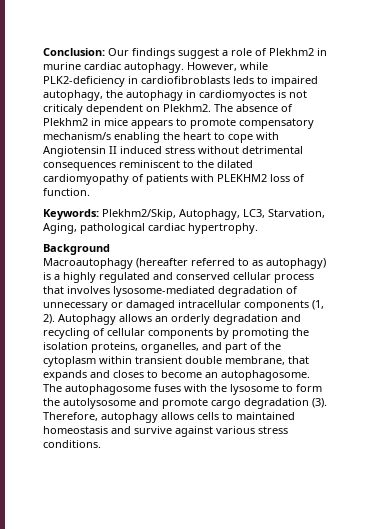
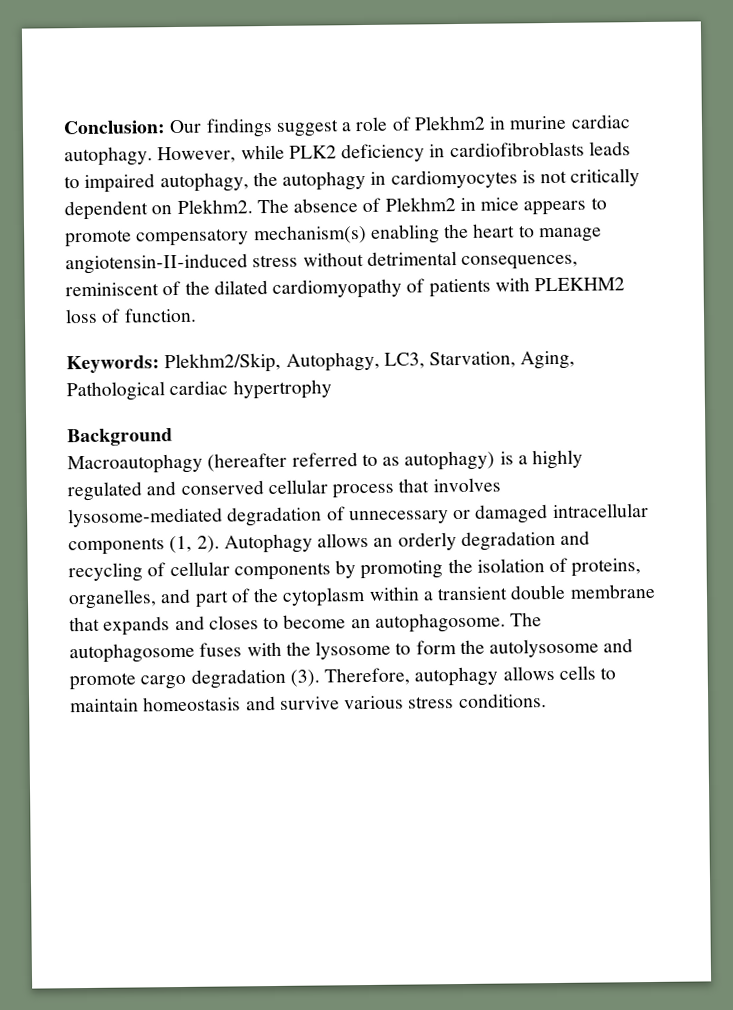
- However, while PLK2-deficiency in cardiofibroblasts leds to impaired autophagy, the autophagy in cardiomyoctes is not criticaly dependent on Plekhm2.
+ However, while PLK2 deficiency in cardiofibroblasts leads to impaired autophagy, the autophagy in cardiomyocytes is not critically dependent on Plekhm2.
- The absence of Plekhm2 in mice appears to promote compensatory mechanism/s enabling the heart to cope with Angiotensin II induced stress without detrimental consequences reminiscent to the dilated cardiomyopathy of patients with PLEKHM2 loss of function.
+ The absence of Plekhm2 in mice appears to promote compensatory mechanism(s) enabling the heart to manage angiotensin-II-induced stress without detrimental consequences, reminiscent of the dilated cardiomyopathy of patients with PLEKHM2 loss of function.
- Keywords: Plekhm2/Skip, Autophagy, LC3, Starvation, Aging, pathological cardiac hypertrophy.
+ Keywords: Plekhm2/Skip, Autophagy, LC3, Starvation, Aging, Pathological cardiac hypertrophy
- Autophagy allows an orderly degradation and recycling of cellular components by promoting the isolation proteins, organelles, and part of the cytoplasm within transient double membrane, that expands and closes to become an autophagosome.
+ Autophagy allows an orderly degradation and recycling of cellular components by promoting the isolation of proteins, organelles, and part of the cytoplasm within a transient double membrane that expands and closes to become an autophagosome.
- Therefore, autophagy allows cells to maintained homeostasis and survive against various stress conditions.
+ Therefore, autophagy allows cells to maintain homeostasis and survive various stress conditions.

